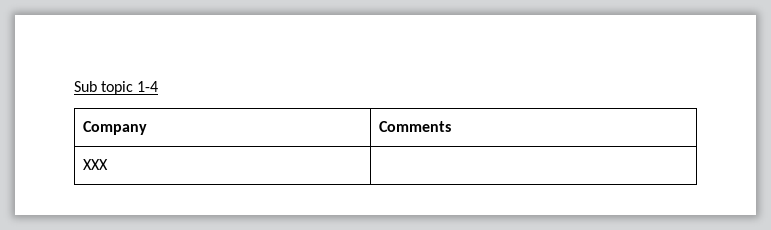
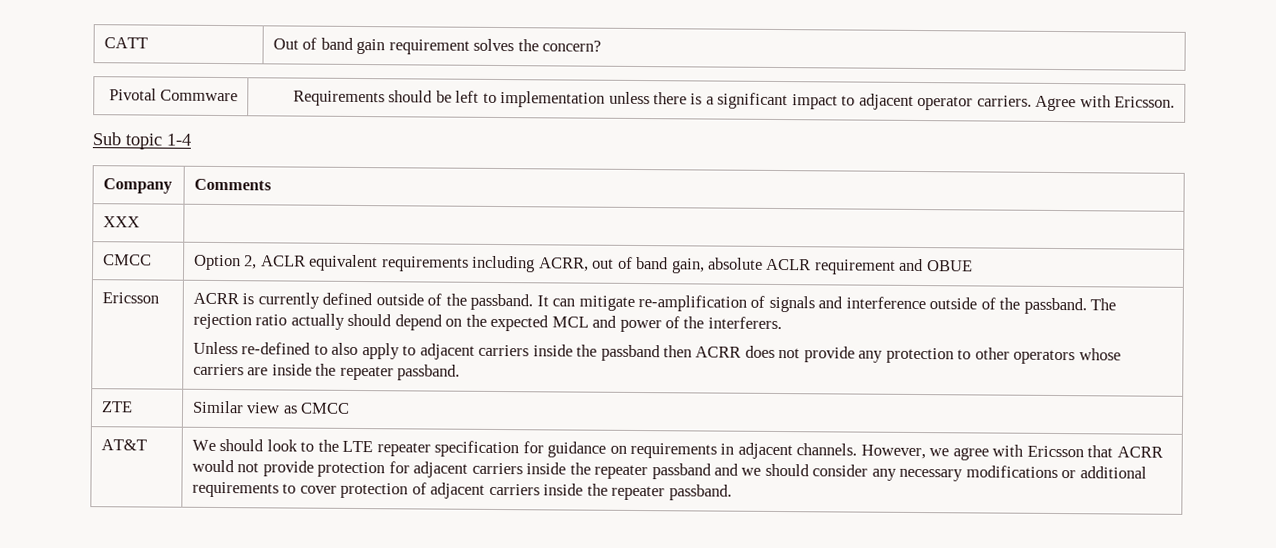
+ CATT | Out of band gain requirement solves the concern?
+ Pivotal Commware | Requirements should be left to implementation unless there is a significant impact to adjacent operator carriers. Agree with Ericsson.
+ CMCC | Option 2, ACLR equivalent requirements including ACRR, out of band gain, absolute ACLR requirement and OBUE
+ Ericsson | ACRR is currently defined outside of the passband. It can mitigate re-amplification of signals and interference outside of the passband. The rejection ratio actually should depend on the expected MCL and power of the interferers.
+ Unless re-defined to also apply to adjacent carriers inside the passband then ACRR does not provide any protection to other operators whose carriers are inside the repeater passband.
+ ZTE | Similar view as CMCC
+ AT&T | We should look to the LTE repeater specification for guidance on requirements in adjacent channels. However, we agree with Ericsson that ACRR would not provide protection for adjacent carriers inside the repeater passband and we should consider any necessary modifications or additional requirements to cover protection of adjacent carriers inside the repeater passband.

